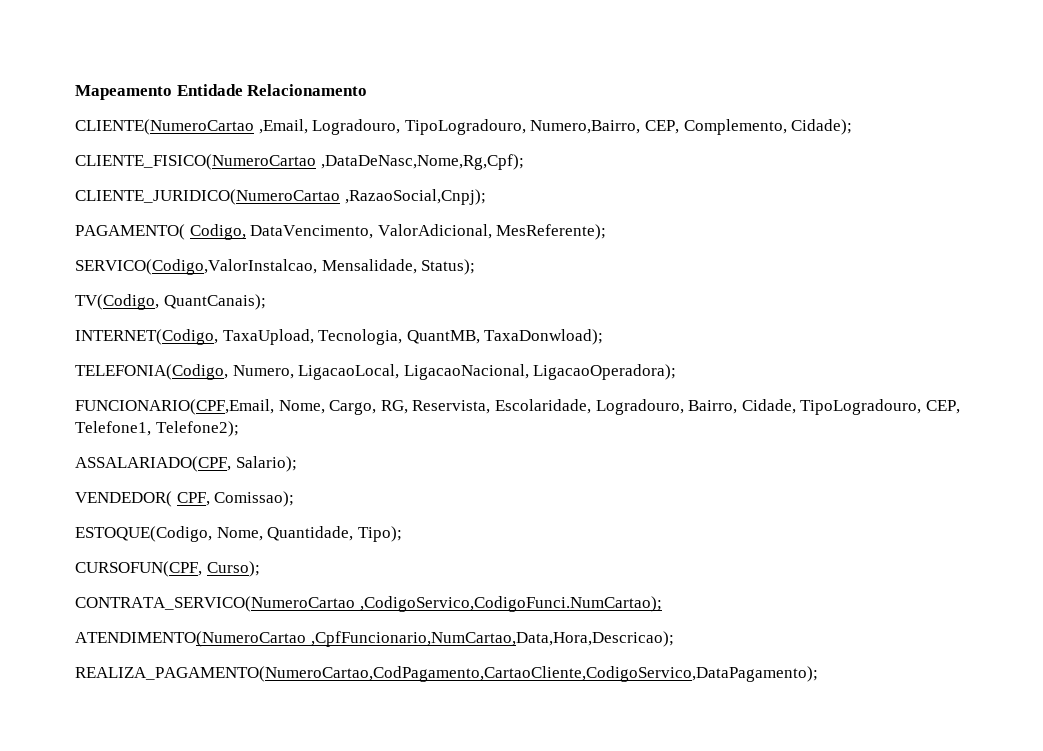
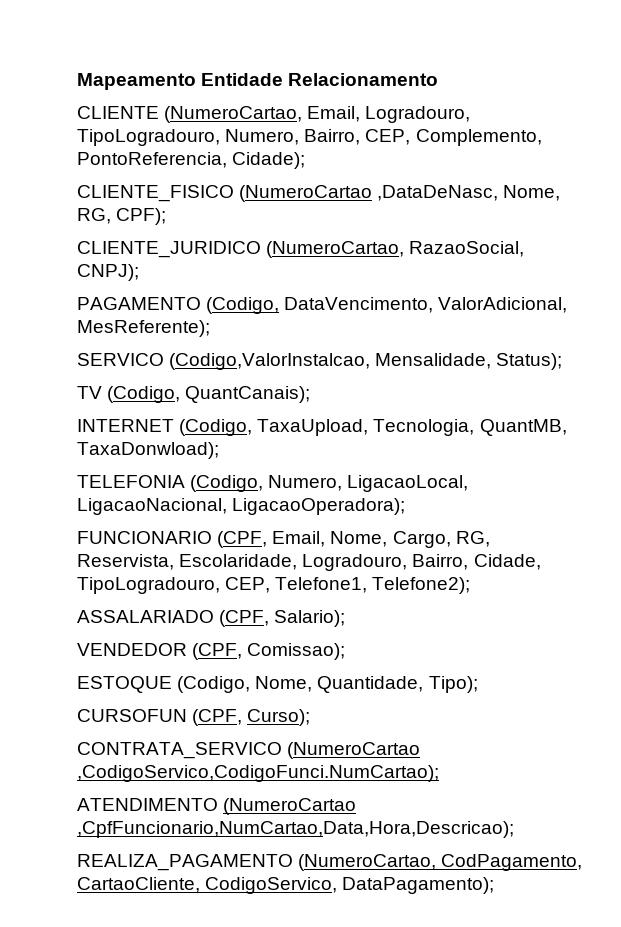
- CLIENTE(NumeroCartao ,Email, Logradouro, TipoLogradouro, Numero,Bairro, CEP, Complemento, Cidade);
+ CLIENTE (NumeroCartao, Email, Logradouro, TipoLogradouro, Numero, Bairro, CEP, Complemento, PontoReferencia, Cidade);
- CLIENTE_FISICO(NumeroCartao ,DataDeNasc,Nome,Rg,Cpf);
- CLIENTE_JURIDICO(NumeroCartao ,RazaoSocial,Cnpj);
- PAGAMENTO( Codigo, DataVencimento, ValorAdicional, MesReferente);
+ CLIENTE_FISICO (NumeroCartao ,DataDeNasc, Nome, RG, CPF);
+ CLIENTE_JURIDICO (NumeroCartao, RazaoSocial, CNPJ);
+ PAGAMENTO (Codigo, DataVencimento, ValorAdicional, MesReferente);
- SERVICO(Codigo,ValorInstalcao, Mensalidade, Status);
+ SERVICO (Codigo,ValorInstalcao, Mensalidade, Status);
- TV(Codigo, QuantCanais);
+ TV (Codigo, QuantCanais);
- INTERNET(Codigo, TaxaUpload, Tecnologia, QuantMB, TaxaDonwload);
+ INTERNET (Codigo, TaxaUpload, Tecnologia, QuantMB, TaxaDonwload);
- TELEFONIA(Codigo, Numero, LigacaoLocal, LigacaoNacional, LigacaoOperadora);
+ TELEFONIA (Codigo, Numero, LigacaoLocal, LigacaoNacional, LigacaoOperadora);
- FUNCIONARIO(CPF,Email, Nome, Cargo, RG, Reservista, Escolaridade, Logradouro, Bairro, Cidade, TipoLogradouro, CEP, Telefone1, Telefone2);
+ FUNCIONARIO (CPF, Email, Nome, Cargo, RG, Reservista, Escolaridade, Logradouro, Bairro, Cidade, TipoLogradouro, CEP, Telefone1, Telefone2);
- ASSALARIADO(CPF, Salario);
+ ASSALARIADO (CPF, Salario);
- VENDEDOR( CPF, Comissao);
+ VENDEDOR (CPF, Comissao);
- ESTOQUE(Codigo, Nome, Quantidade, Tipo);
+ ESTOQUE (Codigo, Nome, Quantidade, Tipo);
- CURSOFUN(CPF, Curso);
+ CURSOFUN (CPF, Curso);
- CONTRATA_SERVICO(NumeroCartao ,CodigoServico,CodigoFunci.NumCartao);
+ CONTRATA_SERVICO (NumeroCartao ,CodigoServico,CodigoFunci.NumCartao);
- ATENDIMENTO(NumeroCartao ,CpfFuncionario,NumCartao,Data,Hora,Descricao);
+ ATENDIMENTO (NumeroCartao ,CpfFuncionario,NumCartao,Data,Hora,Descricao);
- REALIZA_PAGAMENTO(NumeroCartao,CodPagamento,CartaoCliente,CodigoServico,DataPagamento);
+ REALIZA_PAGAMENTO (NumeroCartao, CodPagamento, CartaoCliente, CodigoServico, DataPagamento);

